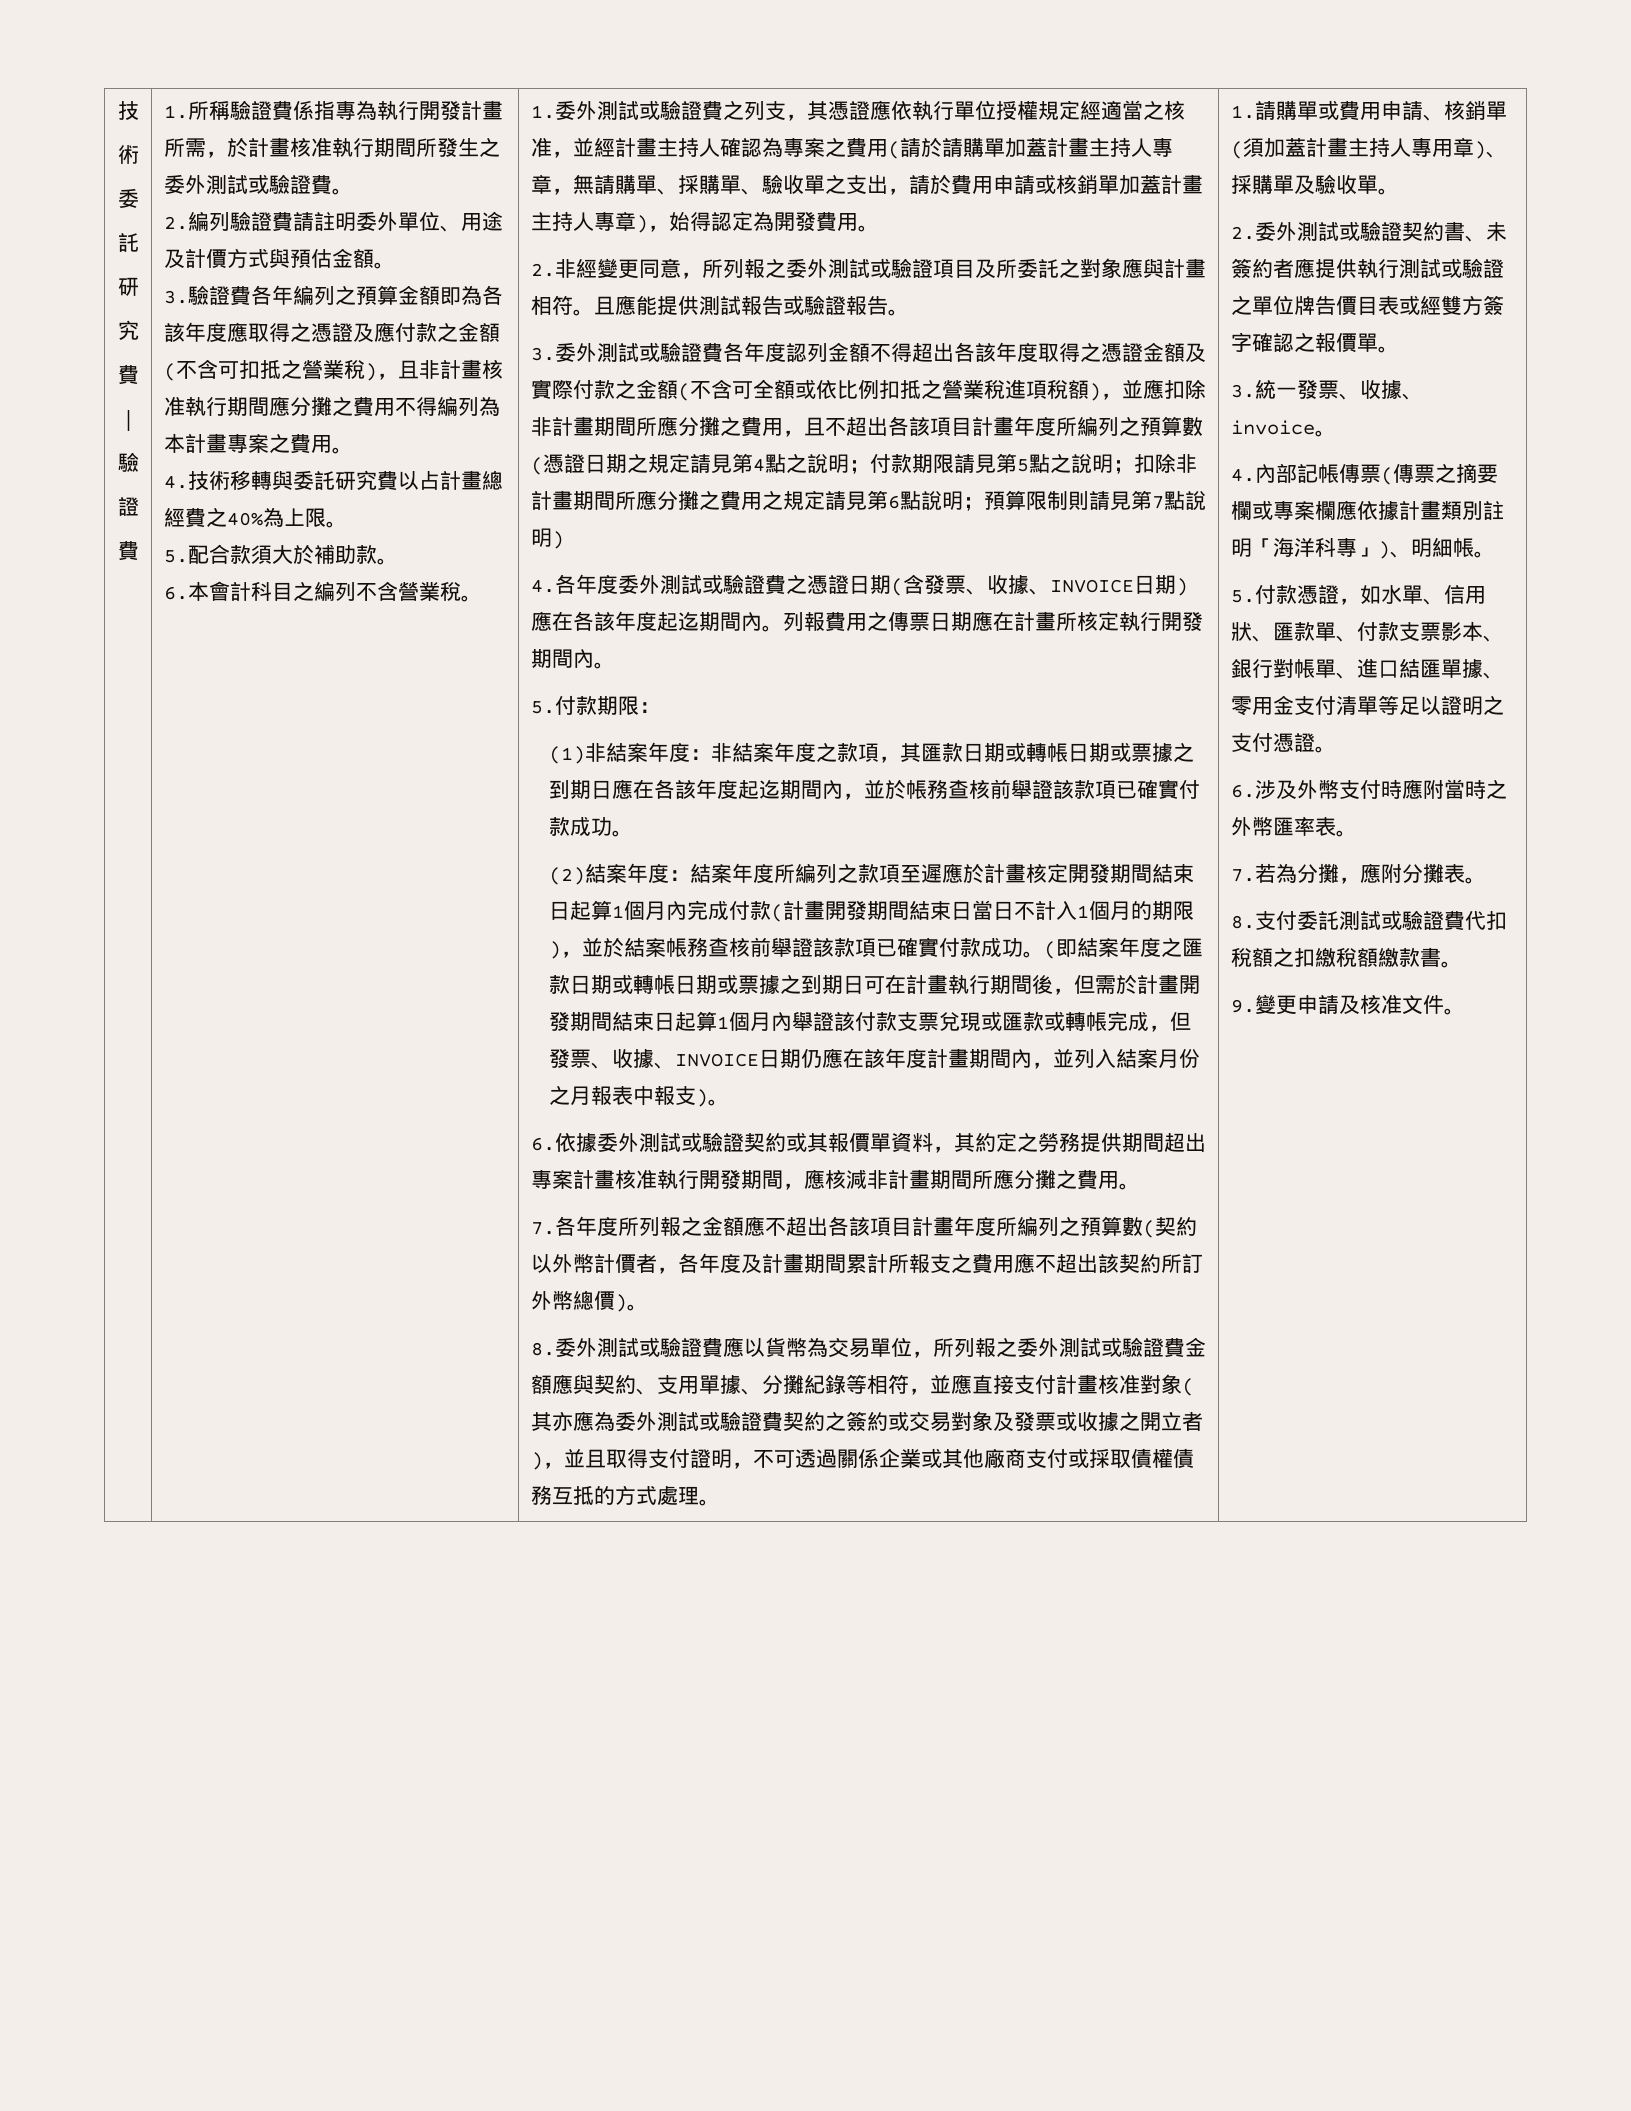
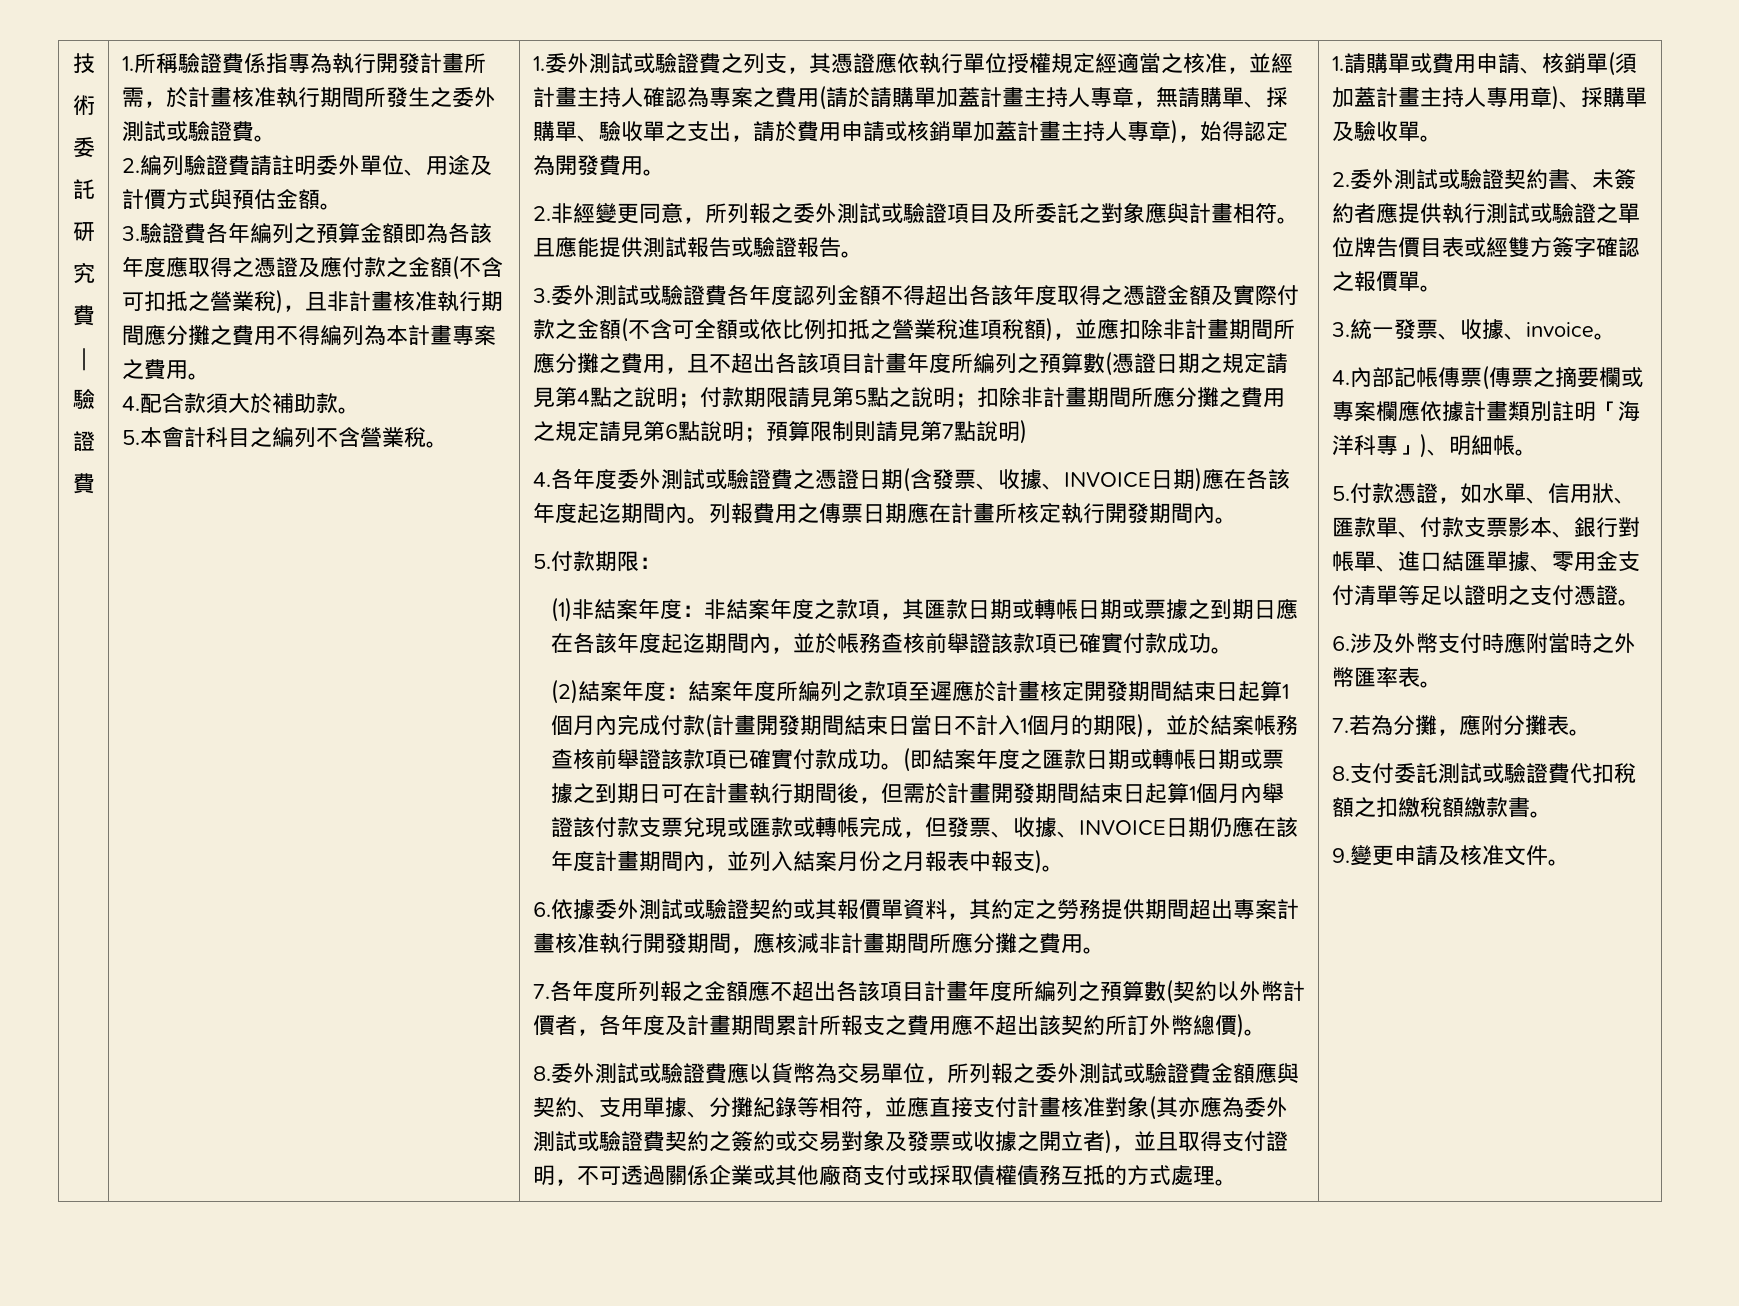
- 4.技術移轉與委託研究費以占計畫總經費之40%為上限。
- 5.配合款須大於補助款。
+ 4.配合款須大於補助款。
- 6.本會計科目之編列不含營業稅。
+ 5.本會計科目之編列不含營業稅。

